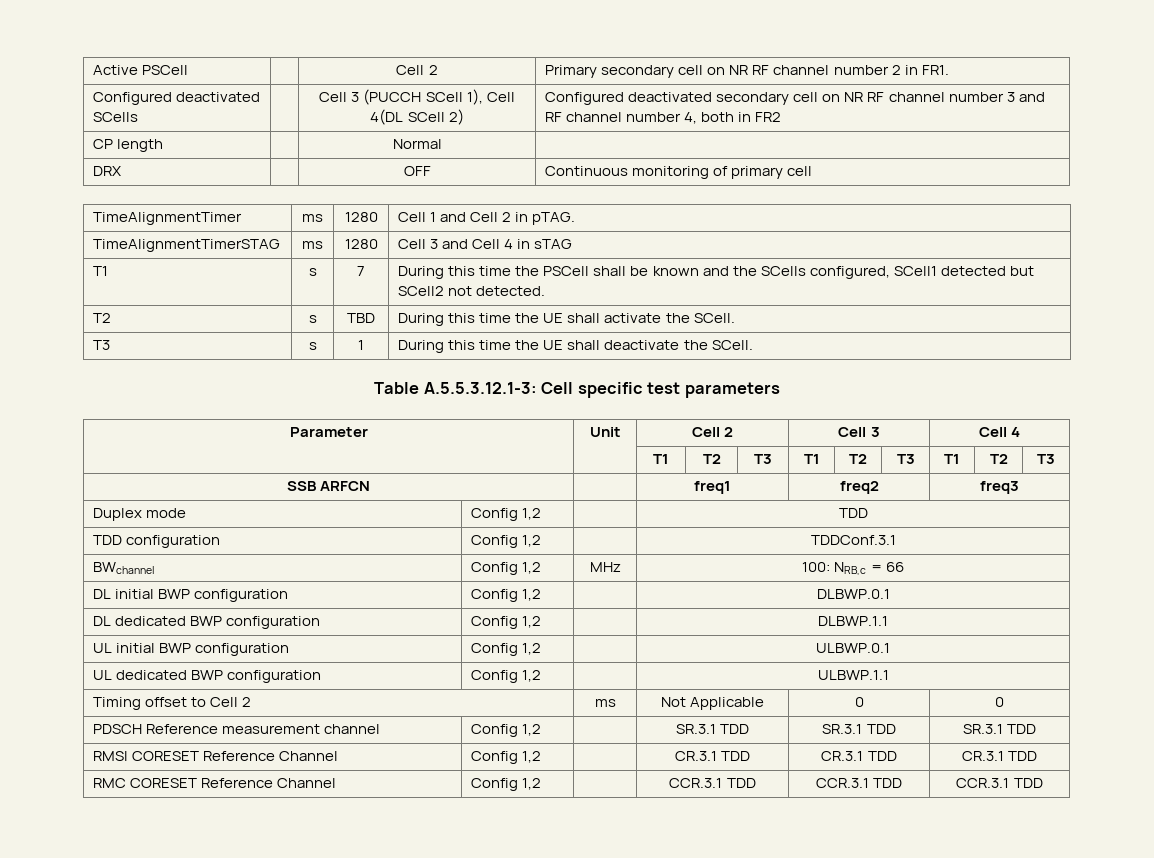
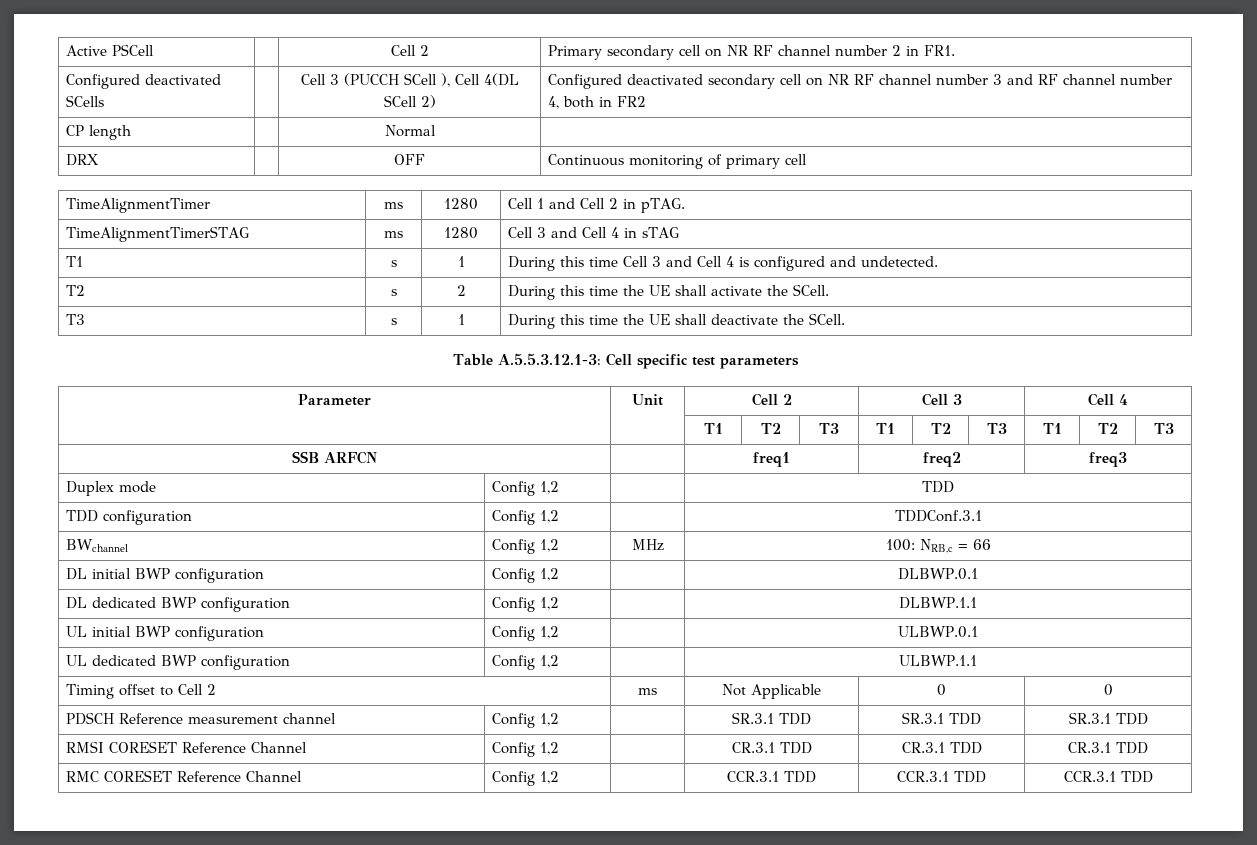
- Configured deactivated SCells | | Cell 3 (PUCCH SCell 1), Cell 4(DL SCell 2) | Configured deactivated secondary cell on NR RF channel number 3 and RF channel number 4, both in FR2
+ Configured deactivated SCells | | Cell 3 (PUCCH SCell ), Cell 4(DL SCell 2) | Configured deactivated secondary cell on NR RF channel number 3 and RF channel number 4, both in FR2
- T1 | s | 7 | During this time the PSCell shall be known and the SCells configured, SCell1 detected but SCell2 not detected.
+ T1 | s | 1 | During this time Cell 3 and Cell 4 is configured and undetected.
- T2 | s | TBD | During this time the UE shall activate the SCell.
+ T2 | s | 2 | During this time the UE shall activate the SCell.

